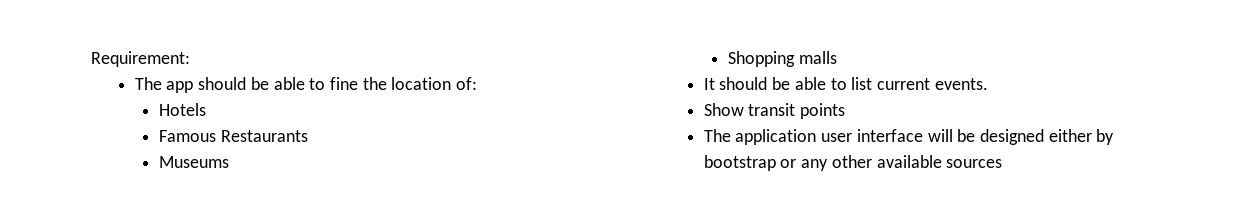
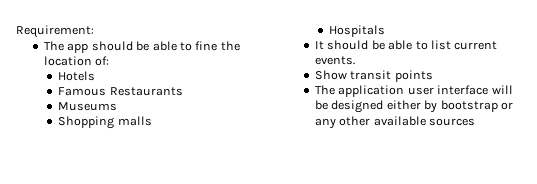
+ Hospitals

